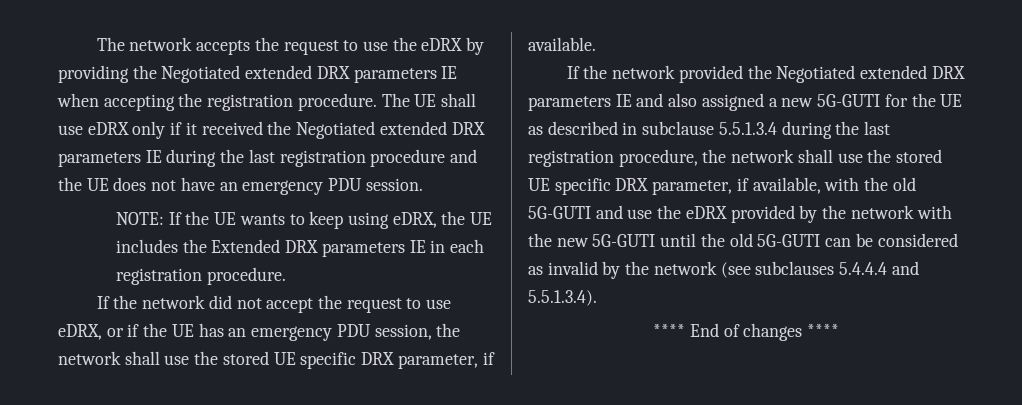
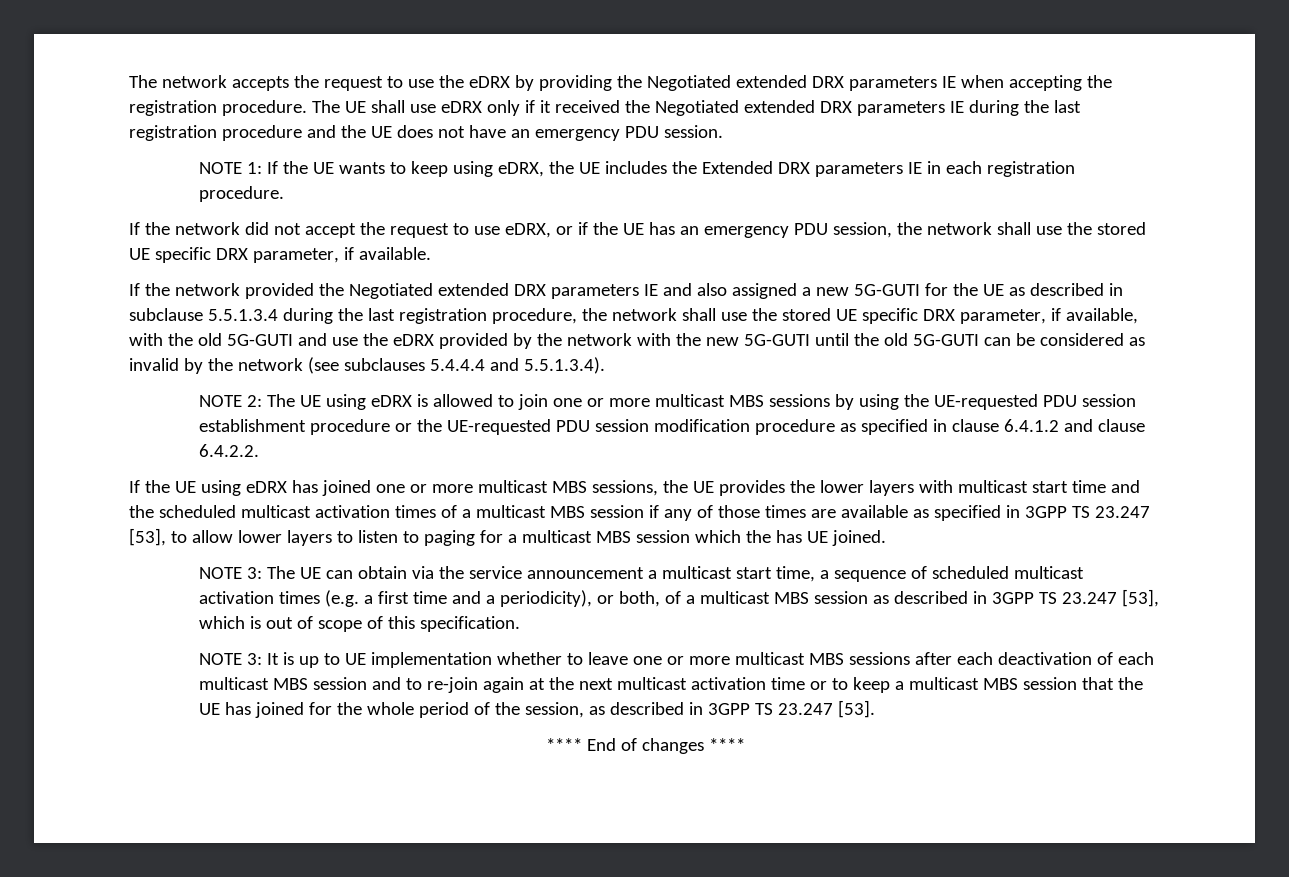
- NOTE: If the UE wants to keep using eDRX, the UE includes the Extended DRX parameters IE in each registration procedure.
+ NOTE 1: If the UE wants to keep using eDRX, the UE includes the Extended DRX parameters IE in each registration procedure.
+ NOTE 2: The UE using eDRX is allowed to join one or more multicast MBS sessions by using the UE-requested PDU session establishment procedure or the UE-requested PDU session modification procedure as specified in clause 6.4.1.2 and clause 6.4.2.2.
+ If the UE using eDRX has joined one or more multicast MBS sessions, the UE provides the lower layers with multicast start time and the scheduled multicast activation times of a multicast MBS session if any of those times are available as specified in 3GPP TS 23.247 [53], to allow lower layers to listen to paging for a multicast MBS session which the has UE joined.
+ NOTE 3: The UE can obtain via the service announcement a multicast start time, a sequence of scheduled multicast activation times (e.g. a first time and a periodicity), or both, of a multicast MBS session as described in 3GPP TS 23.247 [53], which is out of scope of this specification.
+ NOTE 3: It is up to UE implementation whether to leave one or more multicast MBS sessions after each deactivation of each multicast MBS session and to re-join again at the next multicast activation time or to keep a multicast MBS session that the UE has joined for the whole period of the session, as described in 3GPP TS 23.247 [53].

